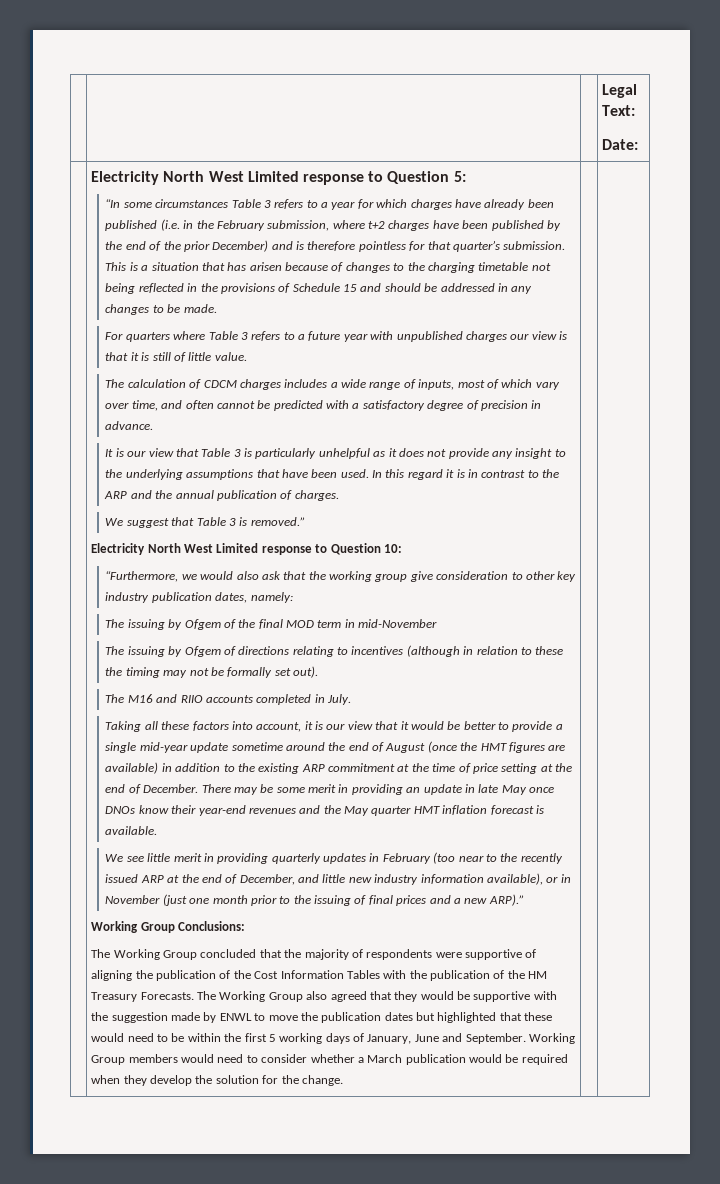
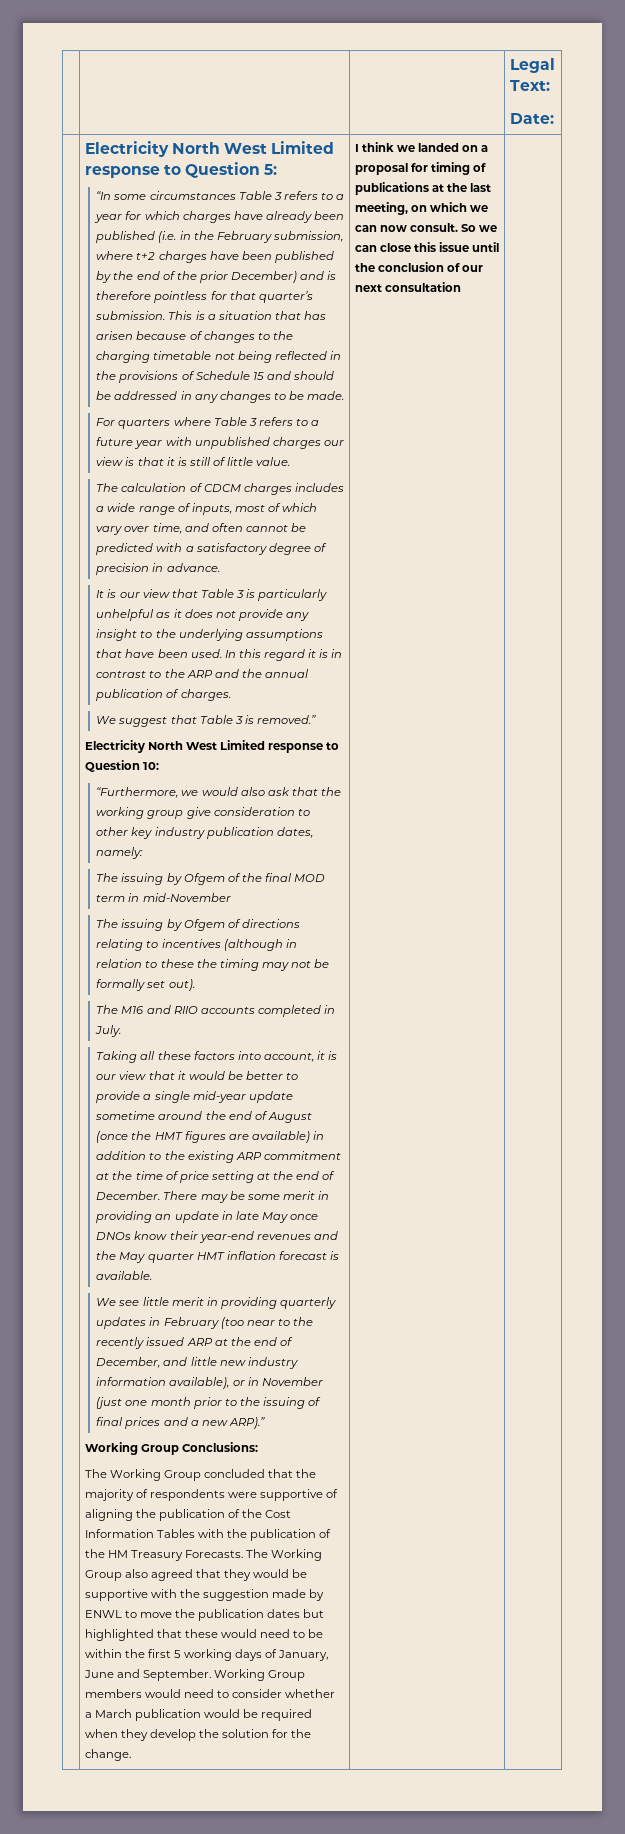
+ I think we landed on a proposal for timing of publications at the last meeting, on which we can now consult. So we can close this issue until the conclusion of our next consultation

